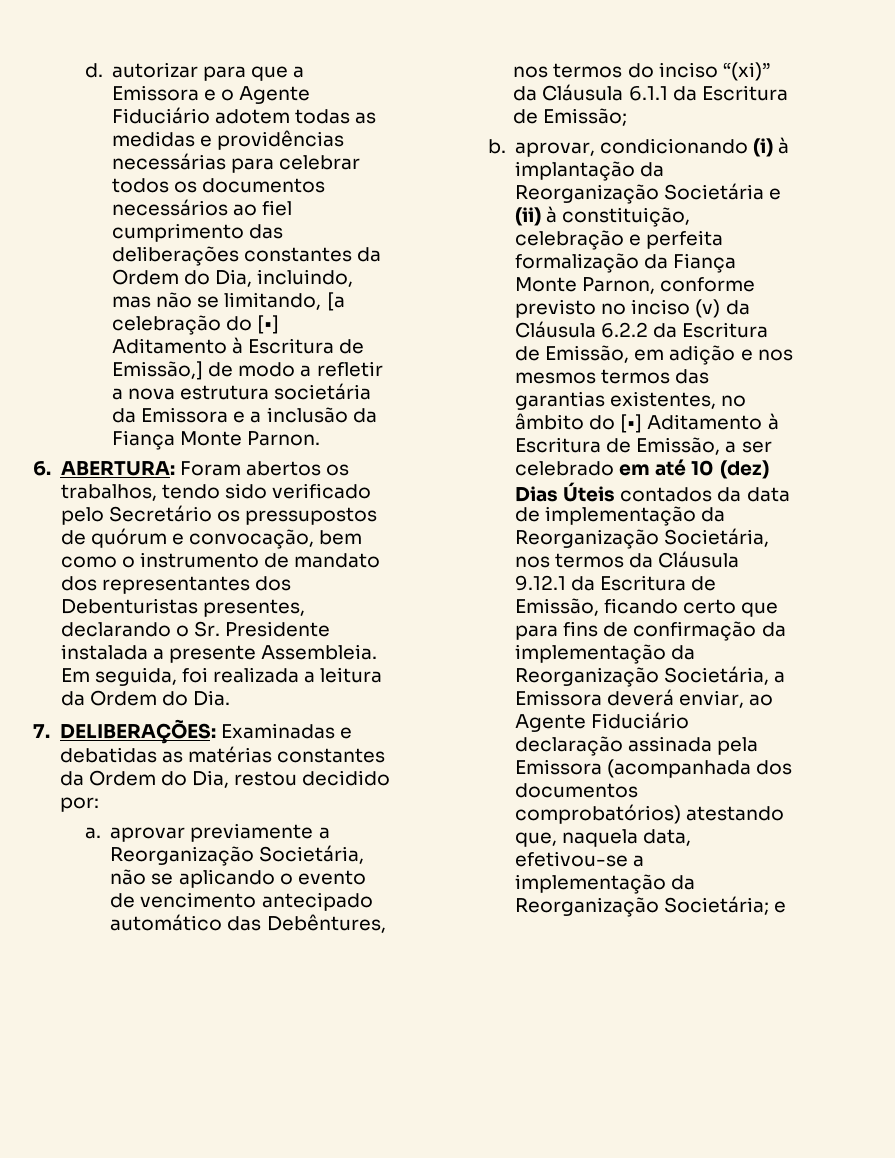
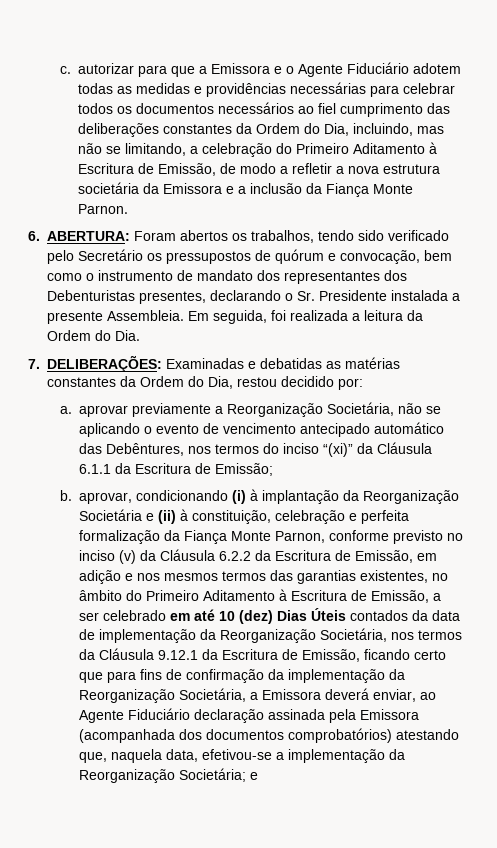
- d. autorizar para que a Emissora e o Agente Fiduciário adotem todas as medidas e providências necessárias para celebrar todos os documentos necessários ao fiel cumprimento das deliberações constantes da Ordem do Dia, incluindo, mas não se limitando, [a celebração do [•] Aditamento à Escritura de Emissão,] de modo a refletir a nova estrutura societária da Emissora e a inclusão da Fiança Monte Parnon.
+ c. autorizar para que a Emissora e o Agente Fiduciário adotem todas as medidas e providências necessárias para celebrar todos os documentos necessários ao fiel cumprimento das deliberações constantes da Ordem do Dia, incluindo, mas não se limitando, a celebração do Primeiro Aditamento à Escritura de Emissão, de modo a refletir a nova estrutura societária da Emissora e a inclusão da Fiança Monte Parnon.
- b. aprovar, condicionando (i) à implantação da Reorganização Societária e (ii) à constituição, celebração e perfeita formalização da Fiança Monte Parnon, conforme previsto no inciso (v) da Cláusula 6.2.2 da Escritura de Emissão, em adição e nos mesmos termos das garantias existentes, no âmbito do [•] Aditamento à Escritura de Emissão, a ser celebrado em até 10 (dez) Dias Úteis contados da data de implementação da Reorganização Societária, nos termos da Cláusula 9.12.1 da Escritura de Emissão, ficando certo que para fins de confirmação da implementação da Reorganização Societária, a Emissora deverá enviar, ao Agente Fiduciário declaração assinada pela Emissora (acompanhada dos documentos comprobatórios) atestando que, naquela data, efetivou-se a implementação da Reorganização Societária;
+ b. aprovar, condicionando (i) à implantação da Reorganização Societária e (ii) à constituição, celebração e perfeita formalização da Fiança Monte Parnon, conforme previsto no inciso (v) da Cláusula 6.2.2 da Escritura de Emissão, em adição e nos mesmos termos das garantias existentes, no âmbito do Primeiro Aditamento à Escritura de Emissão, a ser celebrado em até 10 (dez) Dias Úteis contados da data de implementação da Reorganização Societária, nos termos da Cláusula 9.12.1 da Escritura de Emissão, ficando certo que para fins de confirmação da implementação da Reorganização Societária, a Emissora deverá enviar, ao Agente Fiduciário declaração assinada pela Emissora (acompanhada dos documentos comprobatórios) atestando que, naquela data, efetivou-se a implementação da Reorganização Societária;

